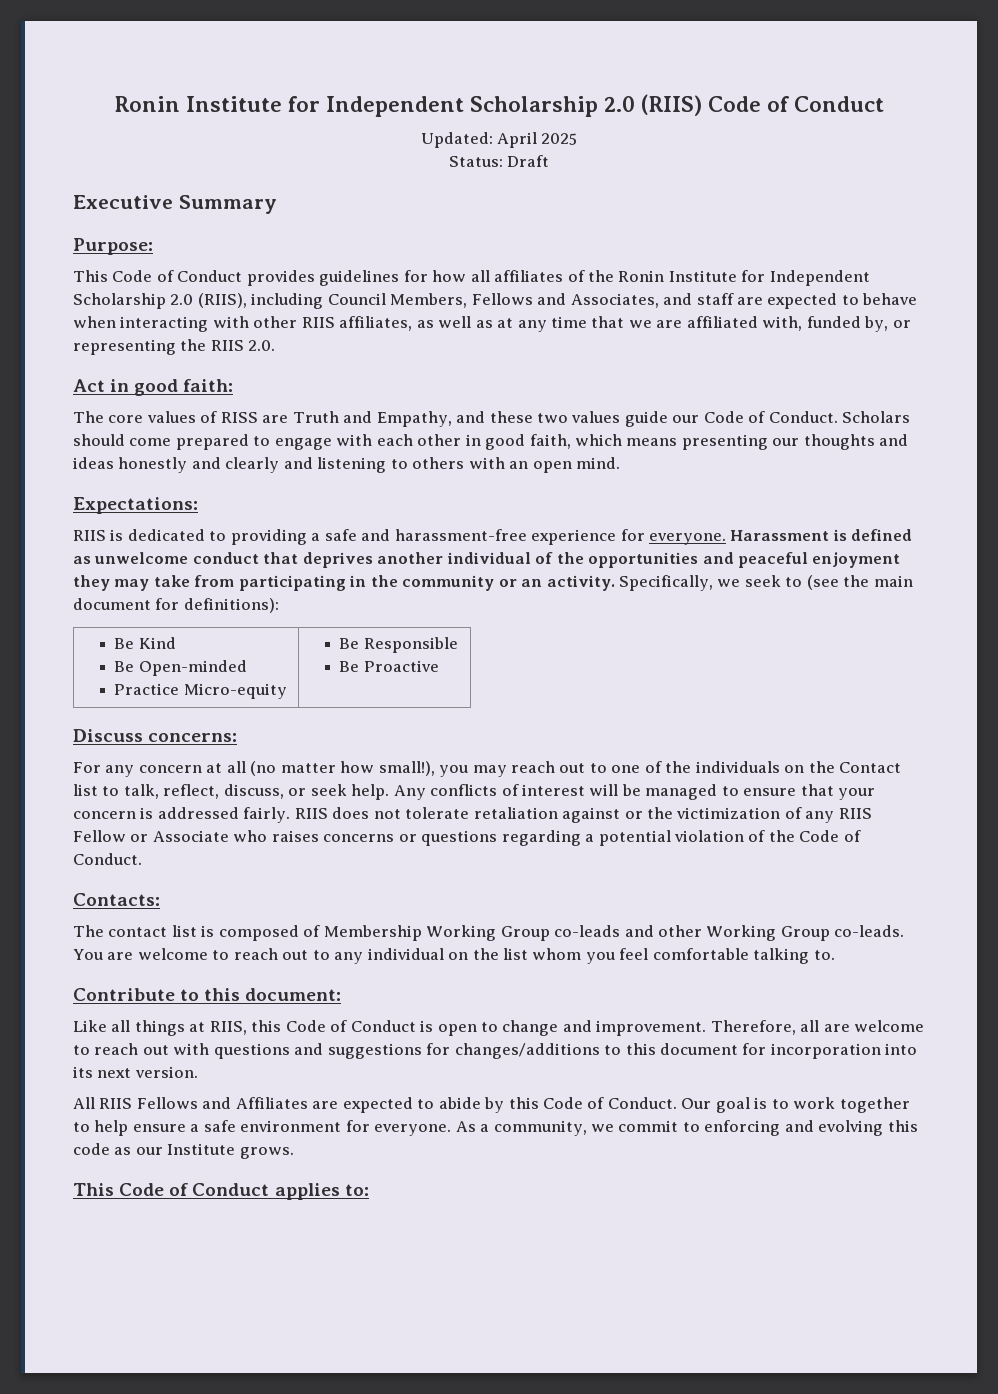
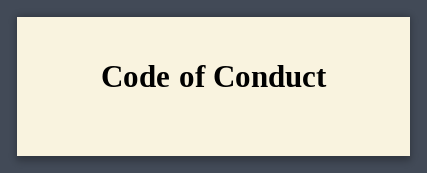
- Ronin Institute for Independent Scholarship 2.0 (RIIS) Code of Conduct
- Updated: April 2025
- Status: Draft
- Executive Summary
- Purpose:
- This Code of Conduct provides guidelines for how all affiliates of the Ronin Institute for Independent Scholarship 2.0 (RIIS), including Council Members, Fellows and Associates, and staff are expected to behave when interacting with other RIIS affiliates, as well as at any time that we are affiliated with, funded by, or representing the RIIS 2.0.
- Act in good faith:
- The core values of RISS are Truth and Empathy, and these two values guide our Code of Conduct. Scholars should come prepared to engage with each other in good faith, which means presenting our thoughts and ideas honestly and clearly and listening to others with an open mind.
- Expectations:
- RIIS is dedicated to providing a safe and harassment-free experience for everyone. Harassment is defined as unwelcome conduct that deprives another individual of the opportunities and peaceful enjoyment they may take from participating in the community or an activity. Specifically, we seek to (see the main document for definitions):
- Be Kind
- Be Open-minded
- Practice Micro-equity | Be Responsible
- Be Proactive
- Discuss concerns:
- For any concern at all (no matter how small!), you may reach out to one of the individuals on the Contact list to talk, reflect, discuss, or seek help. Any conflicts of interest will be managed to ensure that your concern is addressed fairly. RIIS does not tolerate retaliation against or the victimization of any RIIS Fellow or Associate who raises concerns or questions regarding a potential violation of the Code of Conduct.
- Contacts:
- The contact list is composed of Membership Working Group co-leads and other Working Group co-leads. You are welcome to reach out to any individual on the list whom you feel comfortable talking to.
- Contribute to this document:
- Like all things at RIIS, this Code of Conduct is open to change and improvement. Therefore, all are welcome to reach out with questions and suggestions for changes/additions to this document for incorporation into its next version.
- All RIIS Fellows and Affiliates are expected to abide by this Code of Conduct. Our goal is to work together to help ensure a safe environment for everyone. As a community, we commit to enforcing and evolving this code as our Institute grows.
- This Code of Conduct applies to:
+ Code of Conduct

